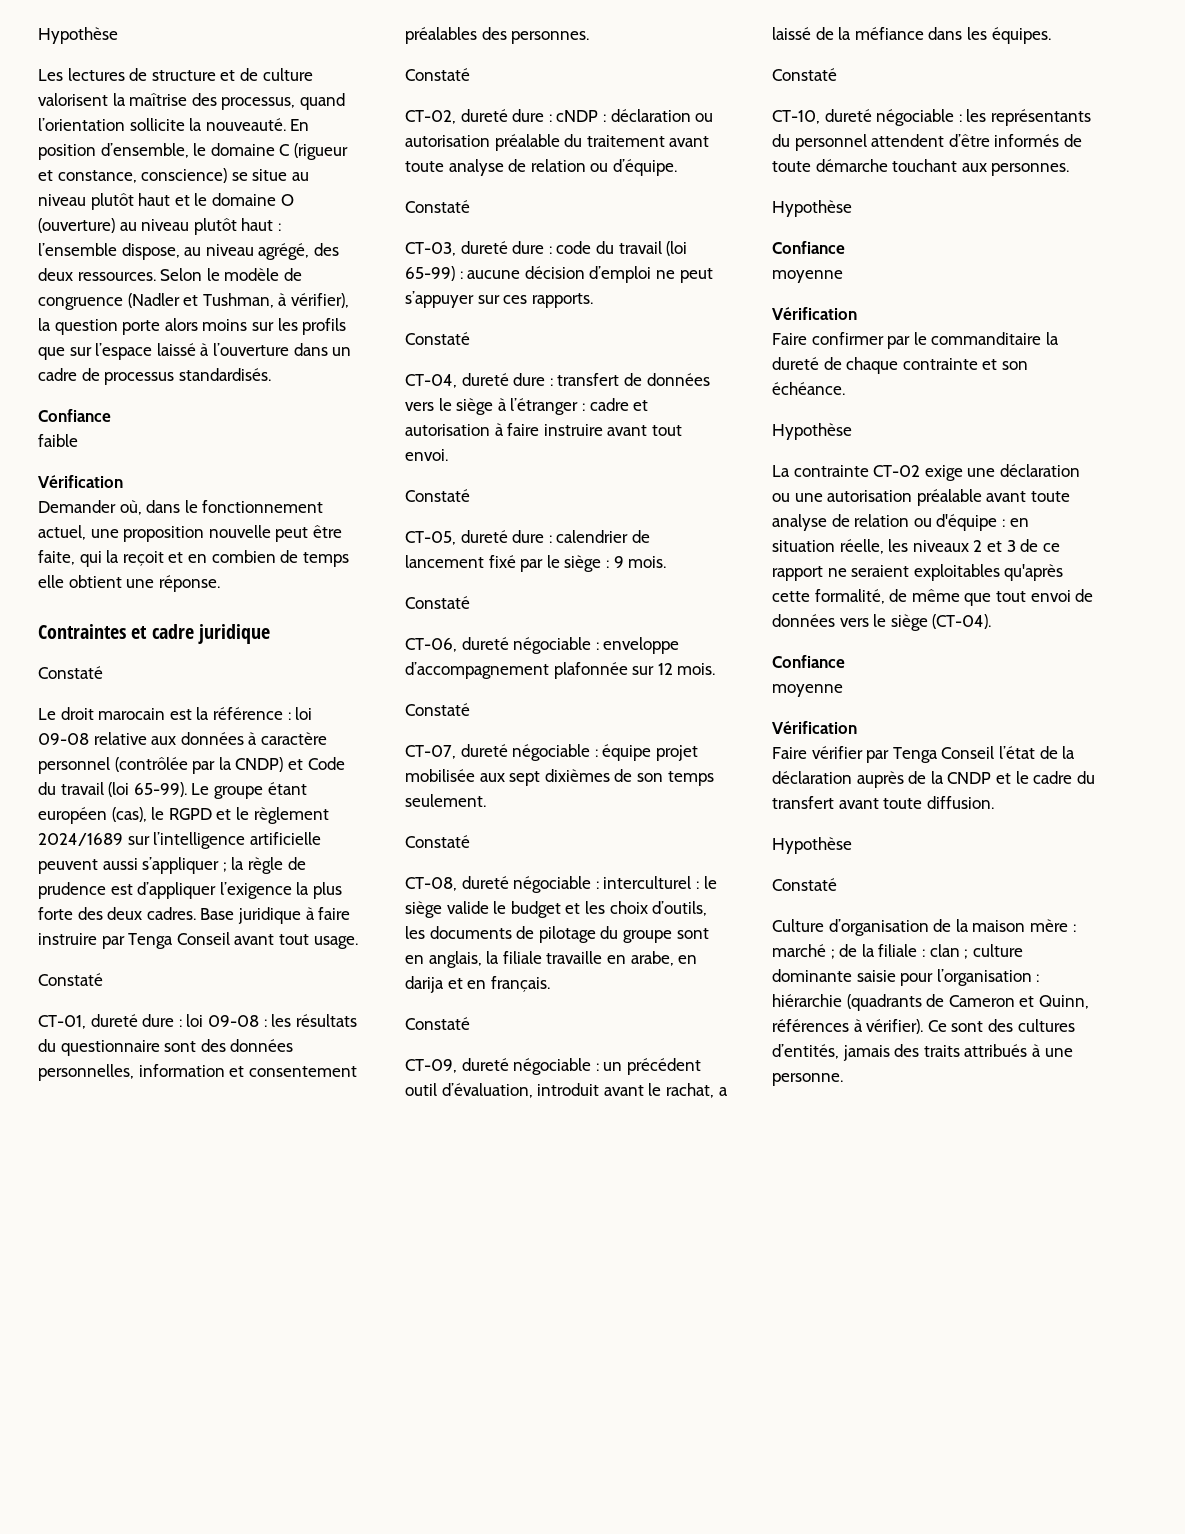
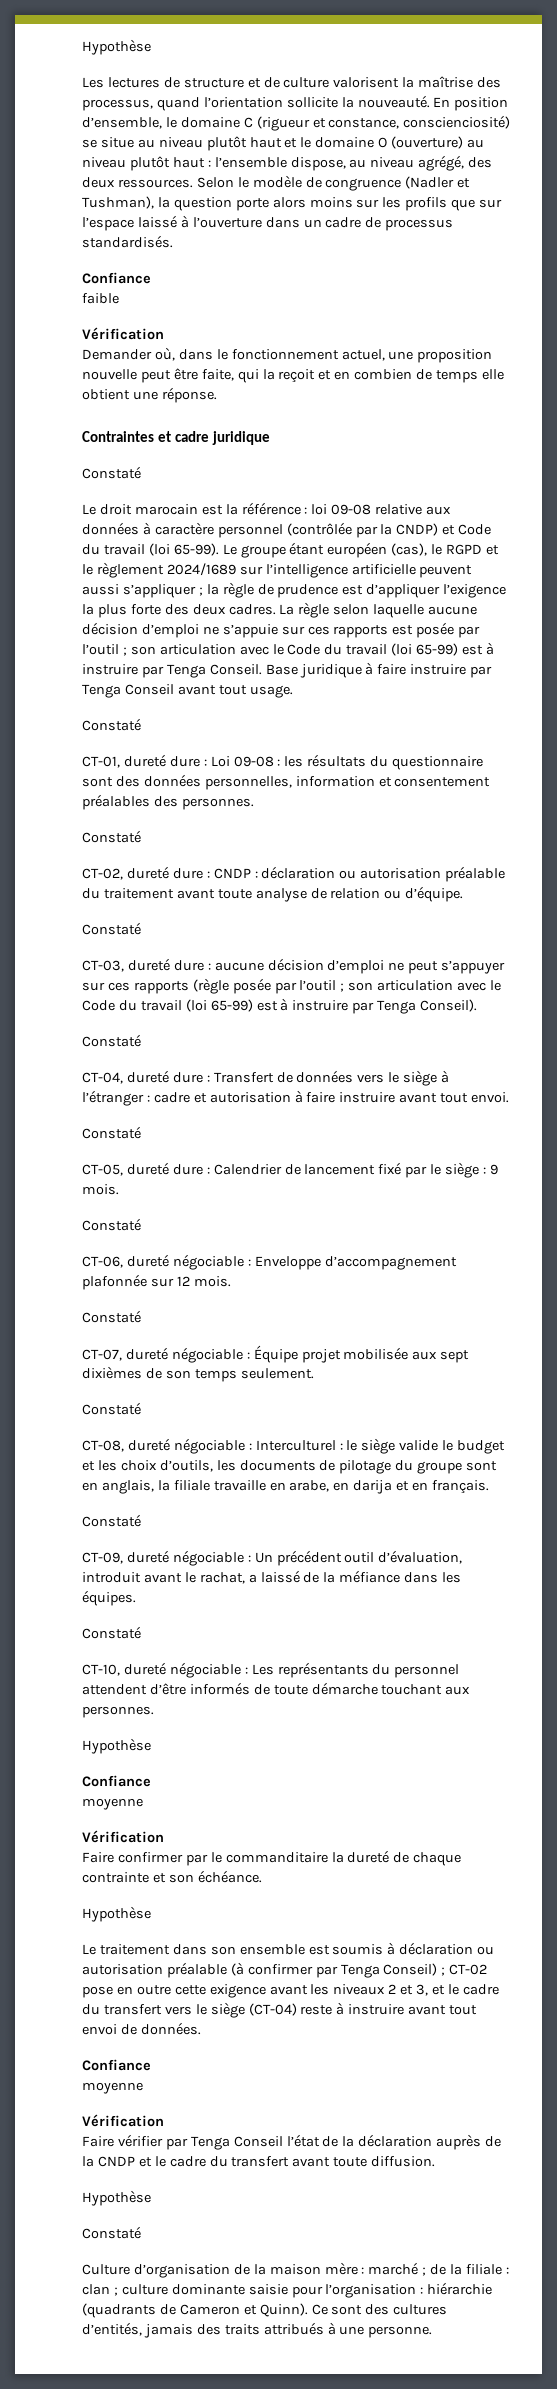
- En position d’ensemble, le domaine C (rigueur et constance, conscience) se situe au niveau plutôt haut et le domaine O (ouverture) au niveau plutôt haut : l’ensemble dispose, au niveau agrégé, des deux ressources.
+ En position d’ensemble, le domaine C (rigueur et constance, conscienciosité) se situe au niveau plutôt haut et le domaine O (ouverture) au niveau plutôt haut : l’ensemble dispose, au niveau agrégé, des deux ressources.
- Selon le modèle de congruence (Nadler et Tushman, à vérifier), la question porte alors moins sur les profils que sur l’espace laissé à l’ouverture dans un cadre de processus standardisés.
+ Selon le modèle de congruence (Nadler et Tushman), la question porte alors moins sur les profils que sur l’espace laissé à l’ouverture dans un cadre de processus standardisés.
+ La règle selon laquelle aucune décision d’emploi ne s’appuie sur ces rapports est posée par l’outil ; son articulation avec le Code du travail (loi 65-99) est à instruire par Tenga Conseil.
- CT-01, dureté dure : loi 09-08 : les résultats du questionnaire sont des données personnelles, information et consentement préalables des personnes.
+ CT-01, dureté dure : Loi 09-08 : les résultats du questionnaire sont des données personnelles, information et consentement préalables des personnes.
- CT-02, dureté dure : cNDP : déclaration ou autorisation préalable du traitement avant toute analyse de relation ou d’équipe.
+ CT-02, dureté dure : CNDP : déclaration ou autorisation préalable du traitement avant toute analyse de relation ou d’équipe.
- CT-03, dureté dure : code du travail (loi 65-99) : aucune décision d’emploi ne peut s’appuyer sur ces rapports.
+ CT-03, dureté dure : aucune décision d’emploi ne peut s’appuyer sur ces rapports (règle posée par l’outil ; son articulation avec le Code du travail (loi 65-99) est à instruire par Tenga Conseil).
- CT-04, dureté dure : transfert de données vers le siège à l’étranger : cadre et autorisation à faire instruire avant tout envoi.
+ CT-04, dureté dure : Transfert de données vers le siège à l’étranger : cadre et autorisation à faire instruire avant tout envoi.
- CT-05, dureté dure : calendrier de lancement fixé par le siège : 9 mois.
+ CT-05, dureté dure : Calendrier de lancement fixé par le siège : 9 mois.
- CT-06, dureté négociable : enveloppe d’accompagnement plafonnée sur 12 mois.
+ CT-06, dureté négociable : Enveloppe d’accompagnement plafonnée sur 12 mois.
- CT-07, dureté négociable : équipe projet mobilisée aux sept dixièmes de son temps seulement.
+ CT-07, dureté négociable : Équipe projet mobilisée aux sept dixièmes de son temps seulement.
- CT-08, dureté négociable : interculturel : le siège valide le budget et les choix d’outils, les documents de pilotage du groupe sont en anglais, la filiale travaille en arabe, en darija et en français.
+ CT-08, dureté négociable : Interculturel : le siège valide le budget et les choix d’outils, les documents de pilotage du groupe sont en anglais, la filiale travaille en arabe, en darija et en français.
- CT-09, dureté négociable : un précédent outil d’évaluation, introduit avant le rachat, a laissé de la méfiance dans les équipes.
+ CT-09, dureté négociable : Un précédent outil d’évaluation, introduit avant le rachat, a laissé de la méfiance dans les équipes.
- CT-10, dureté négociable : les représentants du personnel attendent d’être informés de toute démarche touchant aux personnes.
+ CT-10, dureté négociable : Les représentants du personnel attendent d’être informés de toute démarche touchant aux personnes.
- La contrainte CT-02 exige une déclaration ou une autorisation préalable avant toute analyse de relation ou d'équipe : en situation réelle, les niveaux 2 et 3 de ce rapport ne seraient exploitables qu'après cette formalité, de même que tout envoi de données vers le siège (CT-04).
+ Le traitement dans son ensemble est soumis à déclaration ou autorisation préalable (à confirmer par Tenga Conseil) ; CT-02 pose en outre cette exigence avant les niveaux 2 et 3, et le cadre du transfert vers le siège (CT-04) reste à instruire avant tout envoi de données.
- Culture d’organisation de la maison mère : marché ; de la filiale : clan ; culture dominante saisie pour l’organisation : hiérarchie (quadrants de Cameron et Quinn, références à vérifier).
+ Culture d’organisation de la maison mère : marché ; de la filiale : clan ; culture dominante saisie pour l’organisation : hiérarchie (quadrants de Cameron et Quinn).

